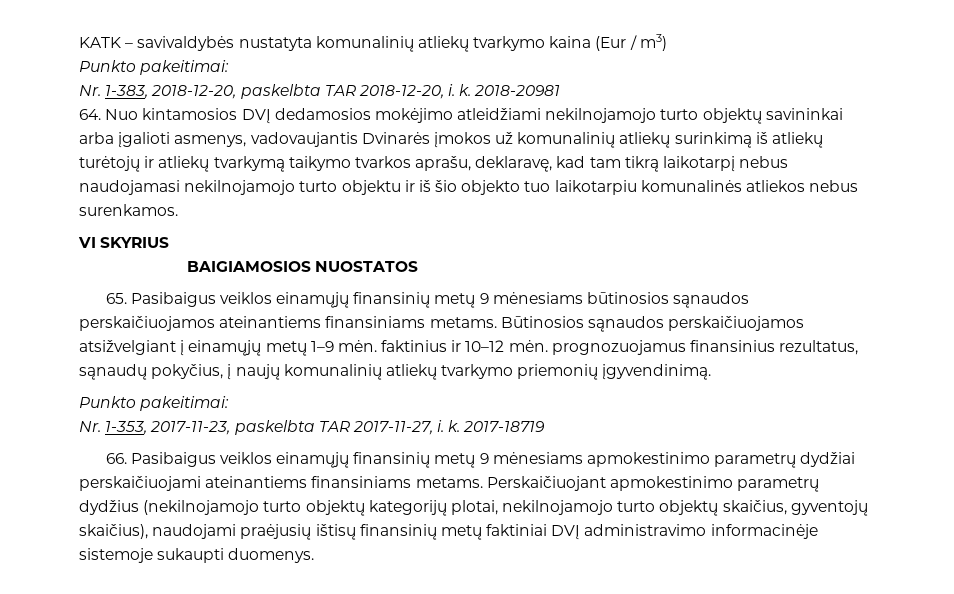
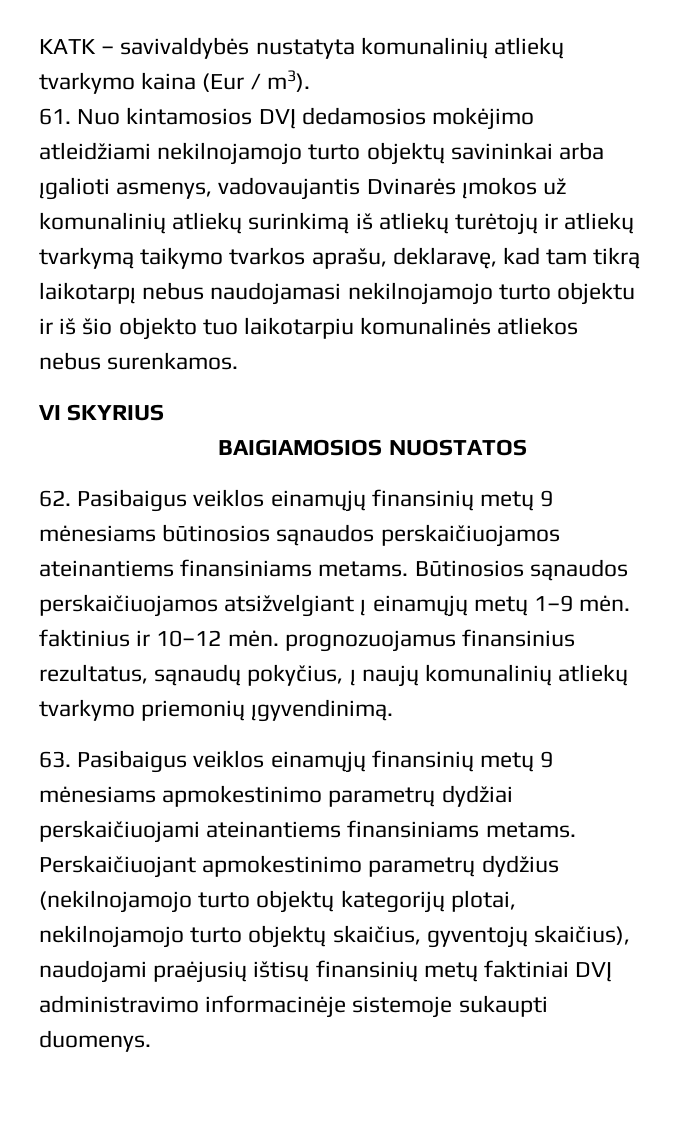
- KATK – savivaldybės nustatyta komunalinių atliekų tvarkymo kaina (Eur / m3)
- Punkto pakeitimai:
- Nr. 1-383, 2018-12-20, paskelbta TAR 2018-12-20, i. k. 2018-20981
- 64. Nuo kintamosios DVĮ dedamosios mokėjimo atleidžiami nekilnojamojo turto objektų savininkai arba įgalioti asmenys, vadovaujantis Dvinarės įmokos už komunalinių atliekų surinkimą iš atliekų turėtojų ir atliekų tvarkymą taikymo tvarkos aprašu, deklaravę, kad tam tikrą laikotarpį nebus naudojamasi nekilnojamojo turto objektu ir iš šio objekto tuo laikotarpiu komunalinės atliekos nebus surenkamos.
+ KATK – savivaldybės nustatyta komunalinių atliekų tvarkymo kaina (Eur / m3).
+ 61. Nuo kintamosios DVĮ dedamosios mokėjimo atleidžiami nekilnojamojo turto objektų savininkai arba įgalioti asmenys, vadovaujantis Dvinarės įmokos už komunalinių atliekų surinkimą iš atliekų turėtojų ir atliekų tvarkymą taikymo tvarkos aprašu, deklaravę, kad tam tikrą laikotarpį nebus naudojamasi nekilnojamojo turto objektu ir iš šio objekto tuo laikotarpiu komunalinės atliekos nebus surenkamos.
- 65. Pasibaigus veiklos einamųjų finansinių metų 9 mėnesiams būtinosios sąnaudos perskaičiuojamos ateinantiems finansiniams metams.
+ 62. Pasibaigus veiklos einamųjų finansinių metų 9 mėnesiams būtinosios sąnaudos perskaičiuojamos ateinantiems finansiniams metams.
  Būtinosios sąnaudos perskaičiuojamos atsižvelgiant į einamųjų metų 1–9 mėn. faktinius ir 10–12 mėn. prognozuojamus finansinius rezultatus, sąnaudų pokyčius, į naujų komunalinių atliekų tvarkymo priemonių įgyvendinimą.
- Punkto pakeitimai:
- Nr. 1-353, 2017-11-23, paskelbta TAR 2017-11-27, i. k. 2017-18719
- 66. Pasibaigus veiklos einamųjų finansinių metų 9 mėnesiams apmokestinimo parametrų dydžiai perskaičiuojami ateinantiems finansiniams metams.
+ 63. Pasibaigus veiklos einamųjų finansinių metų 9 mėnesiams apmokestinimo parametrų dydžiai perskaičiuojami ateinantiems finansiniams metams.

